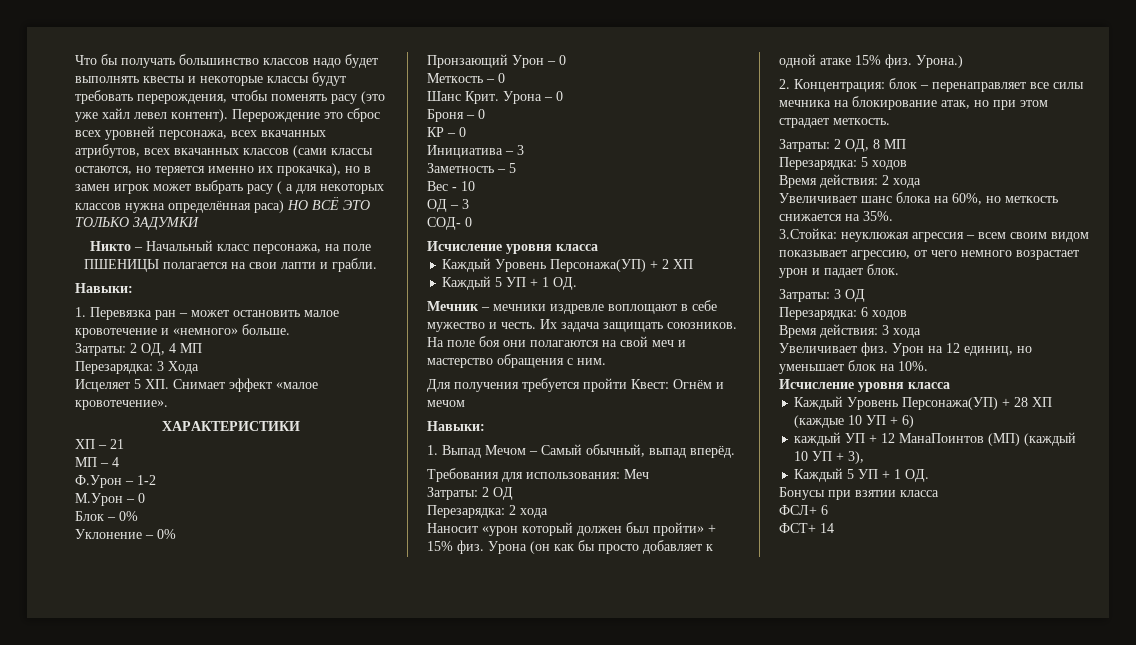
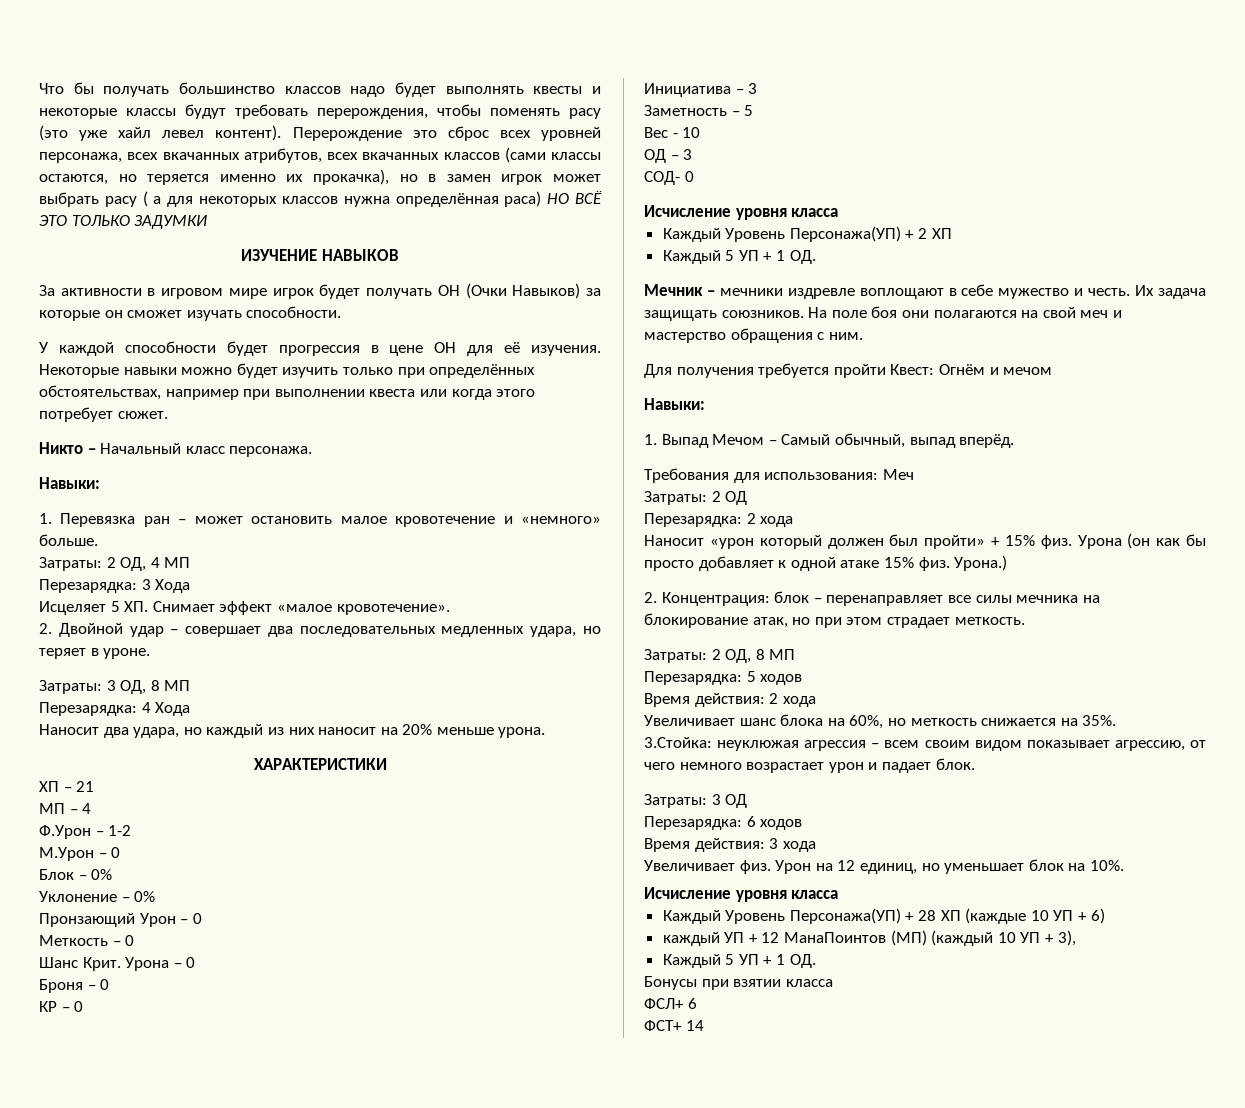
- Никто – Начальный класс персонажа, на поле ПШЕНИЦЫ полагается на свои лапти и грабли.
+ ИЗУЧЕНИЕ НАВЫКОВ
+ За активности в игровом мире игрок будет получать ОН (Очки Навыков) за которые он сможет изучать способности.
+ У каждой способности будет прогрессия в цене ОН для её изучения. Некоторые навыки можно будет изучить только при определённых обстоятельствах, например при выполнении квеста или когда этого потребует сюжет.
+ Никто – Начальный класс персонажа.
+ 2. Двойной удар – совершает два последовательных медленных удара, но теряет в уроне.
+ Затраты: 3 ОД, 8 МП
+ Перезарядка: 4 Хода
+ Наносит два удара, но каждый из них наносит на 20% меньше урона.

